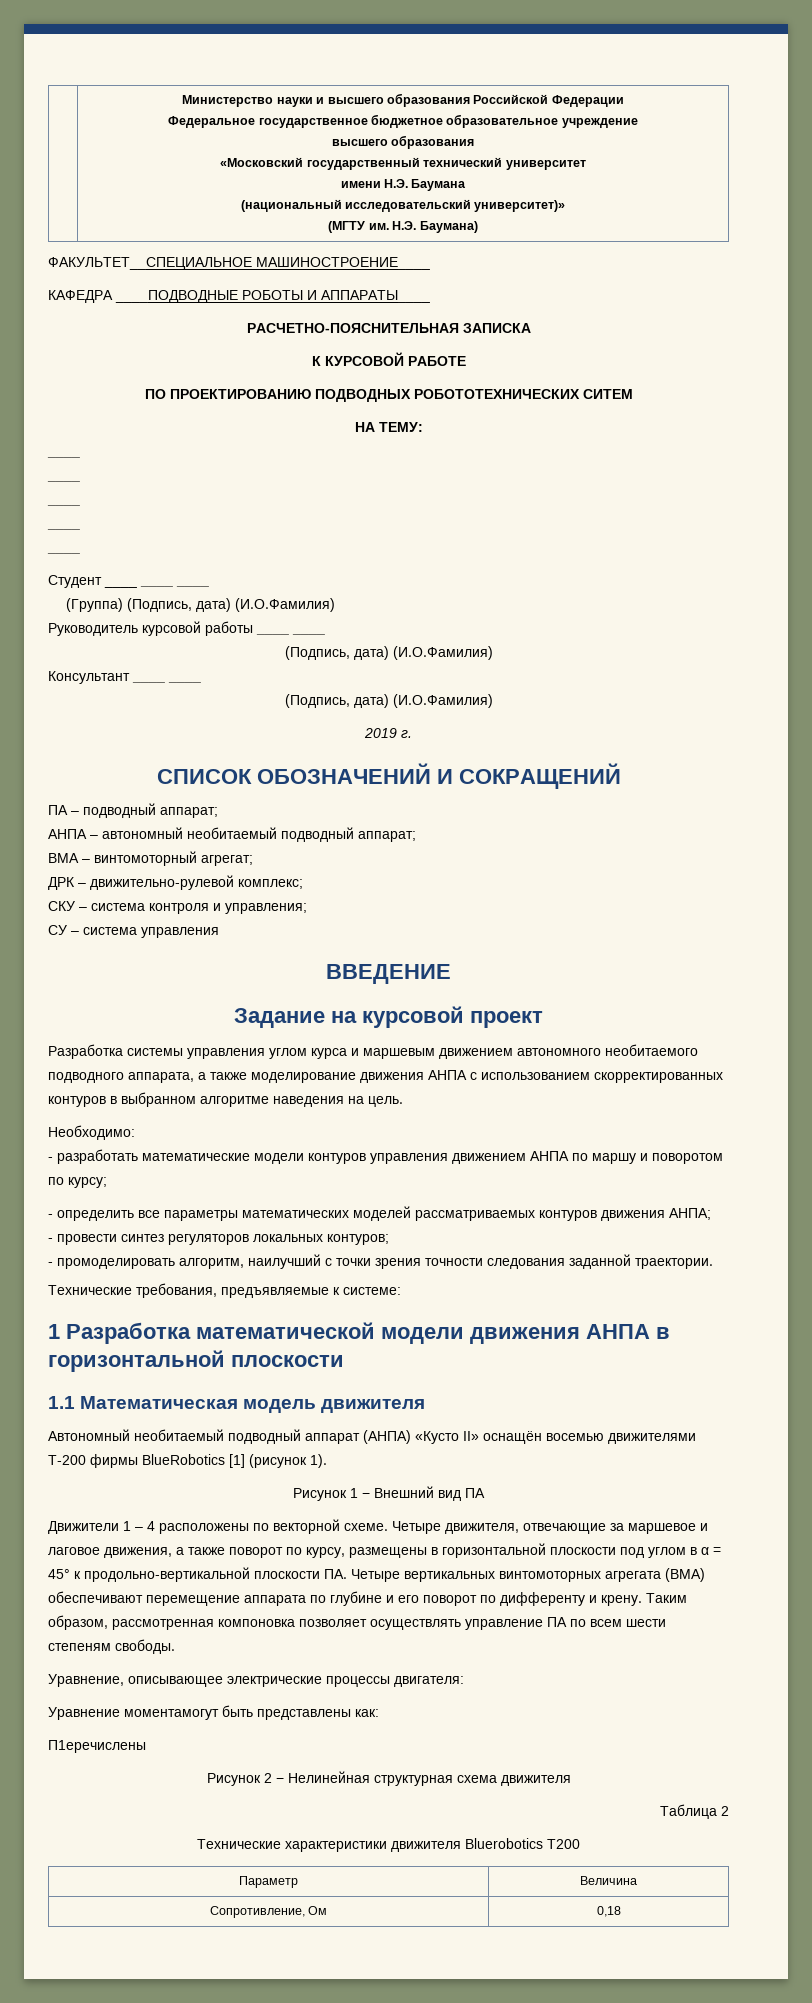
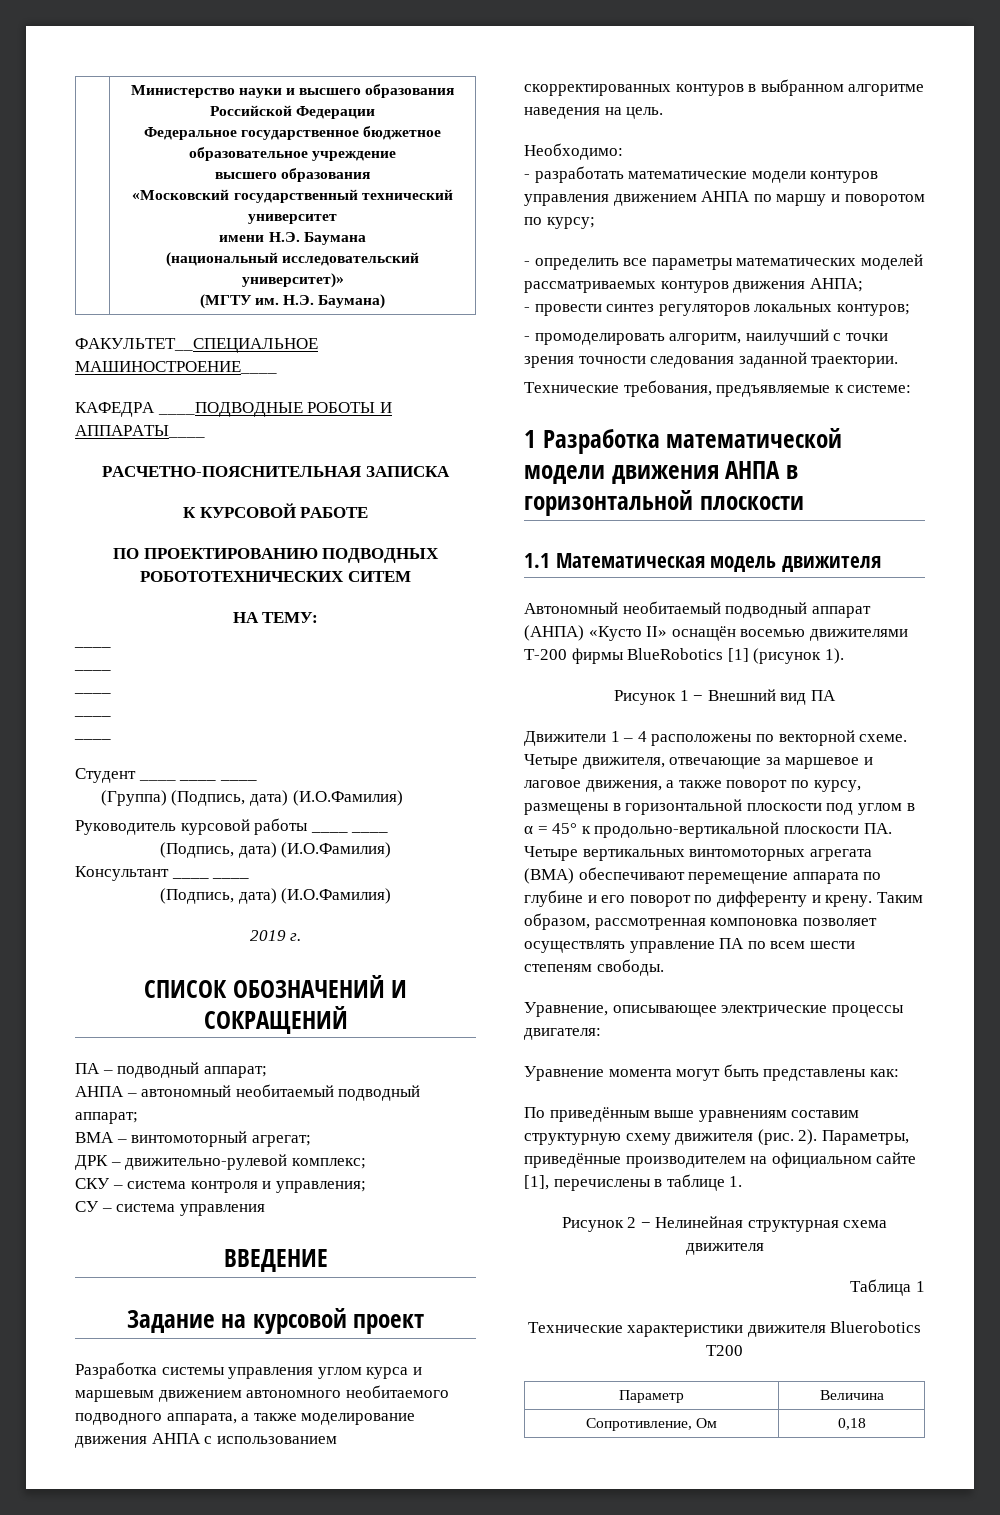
- Уравнение моментамогут быть представлены как:
+ Уравнение момента могут быть представлены как:
- П1еречислены
+ По приведённым выше уравнениям составим структурную схему движителя (рис. 2). Параметры, приведённые производителем на официальном сайте [1], перечислены в таблице 1.
- Таблица 2
+ Таблица 1

